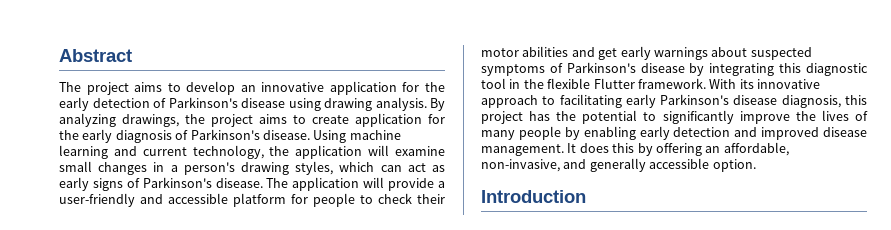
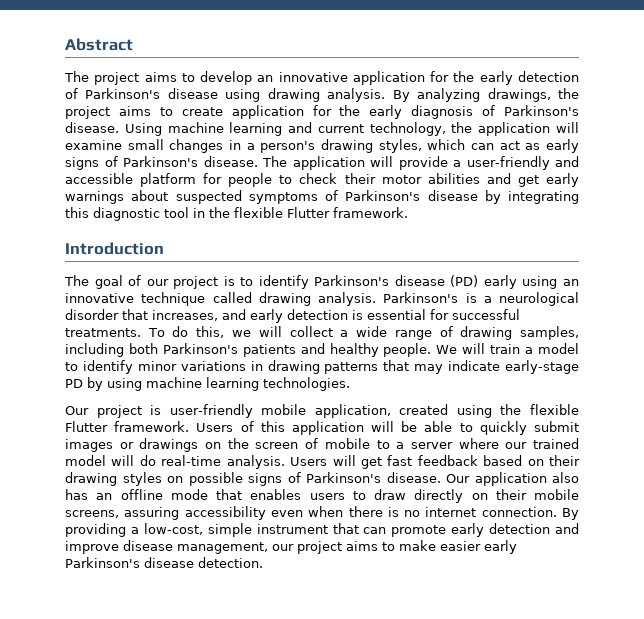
- The application will provide a user-friendly and accessible platform for people to check their motor abilities and get early warnings about suspected symptoms of Parkinson's disease by integrating this diagnostic tool in the flexible Flutter framework. With its innovative approach to facilitating early Parkinson's disease diagnosis, this project has the potential to significantly improve the lives of many people by enabling early detection and improved disease management. It does this by offering an affordable, non-invasive, and generally accessible option.
+ The application will provide a user-friendly and accessible platform for people to check their motor abilities and get early warnings about suspected symptoms of Parkinson's disease by integrating this diagnostic tool in the flexible Flutter framework.
  Introduction
+ The goal of our project is to identify Parkinson's disease (PD) early using an innovative technique called drawing analysis. Parkinson's is a neurological disorder that increases, and early detection is essential for successful treatments. To do this, we will collect a wide range of drawing samples, including both Parkinson's patients and healthy people. We will train a model to identify minor variations in drawing patterns that may indicate early-stage PD by using machine learning technologies.
+ Our project is user-friendly mobile application, created using the flexible Flutter framework. Users of this application will be able to quickly submit images or drawings on the screen of mobile to a server where our trained model will do real-time analysis. Users will get fast feedback based on their drawing styles on possible signs of Parkinson's disease. Our application also has an offline mode that enables users to draw directly on their mobile screens, assuring accessibility even when there is no internet connection. By providing a low-cost, simple instrument that can promote early detection and improve disease management, our project aims to make easier early Parkinson's disease detection.

